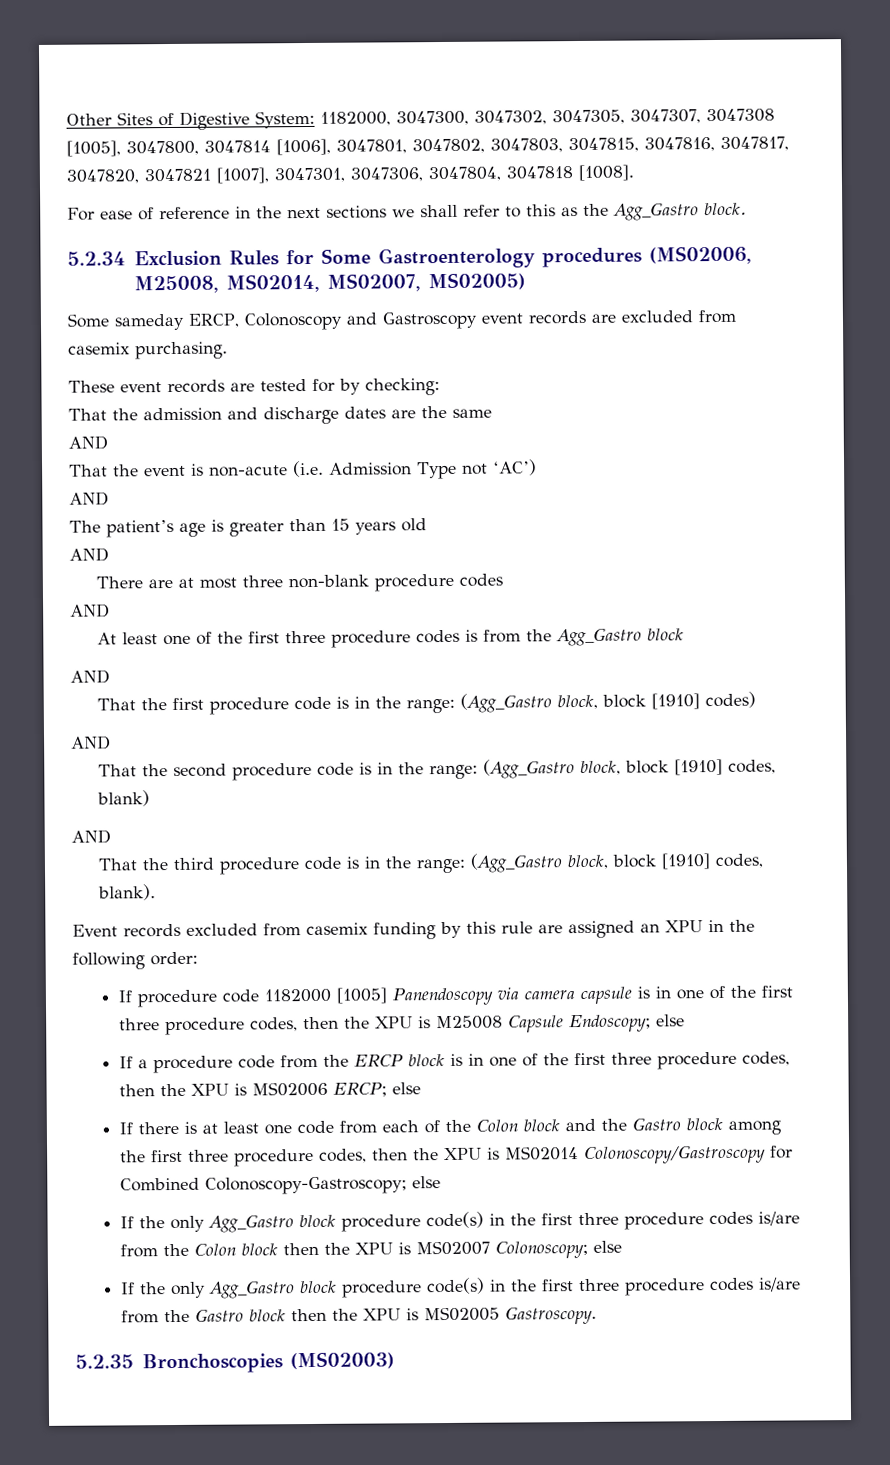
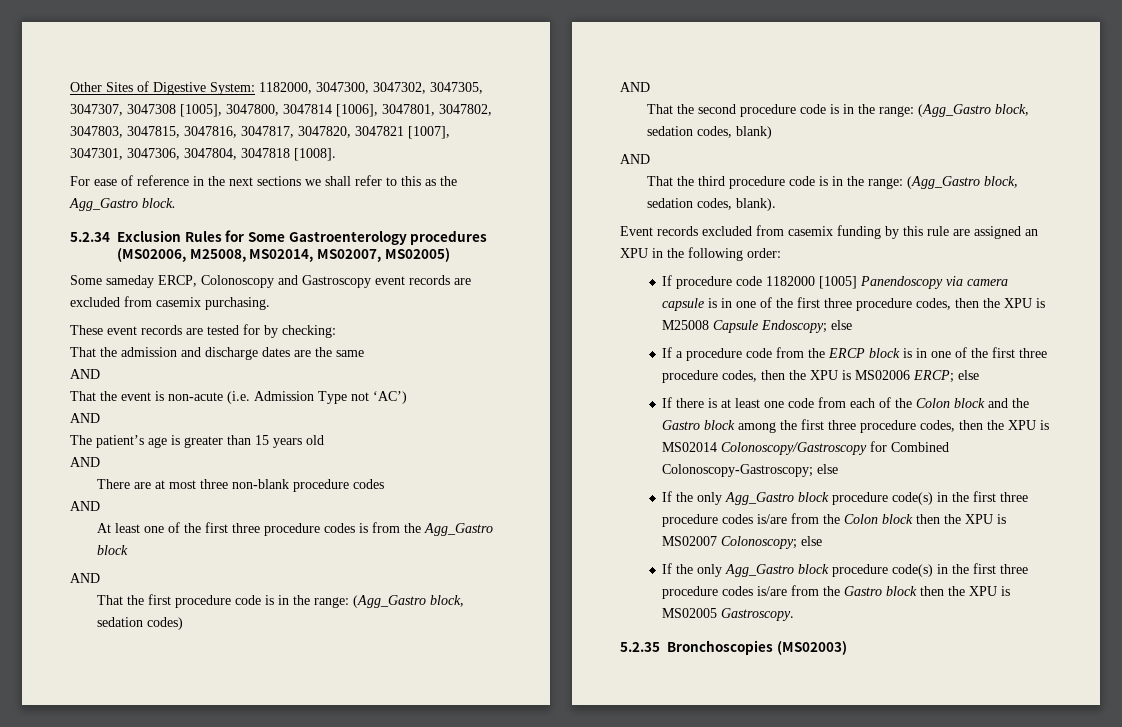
- That the first procedure code is in the range: (Agg_Gastro block, block [1910] codes)
+ That the first procedure code is in the range: (Agg_Gastro block, sedation codes)
- That the second procedure code is in the range: (Agg_Gastro block, block [1910] codes, blank)
+ That the second procedure code is in the range: (Agg_Gastro block, sedation codes, blank)
- That the third procedure code is in the range: (Agg_Gastro block, block [1910] codes, blank).
+ That the third procedure code is in the range: (Agg_Gastro block, sedation codes, blank).

